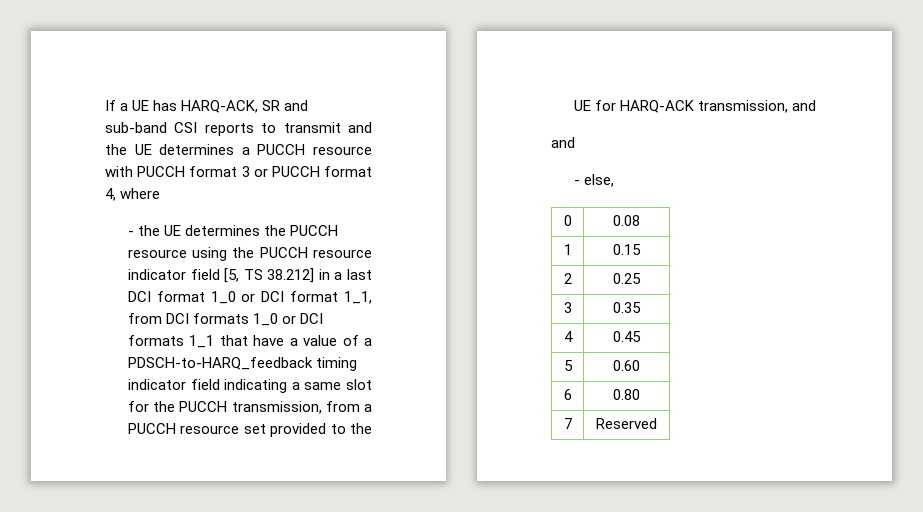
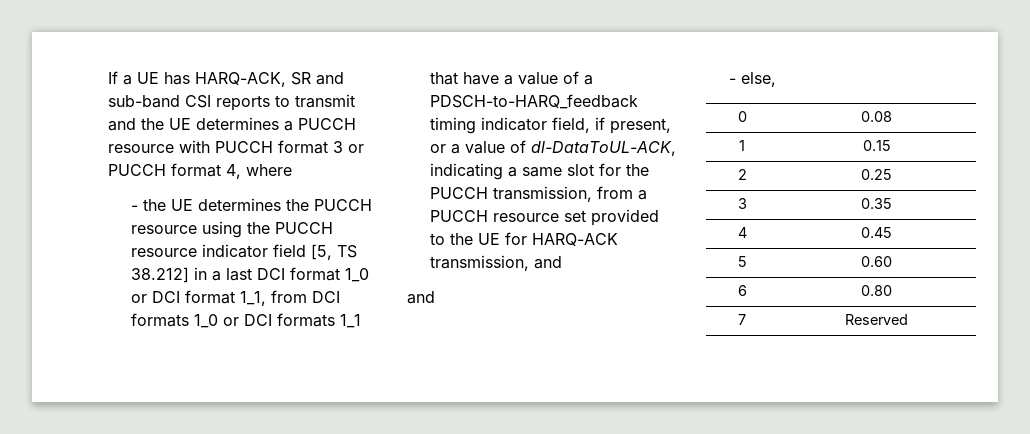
- - the UE determines the PUCCH resource using the PUCCH resource indicator field [5, TS 38.212] in a last DCI format 1_0 or DCI format 1_1, from DCI formats 1_0 or DCI formats 1_1 that have a value of a PDSCH-to-HARQ_feedback timing indicator field indicating a same slot for the PUCCH transmission, from a PUCCH resource set provided to the UE for HARQ-ACK transmission, and
+ - the UE determines the PUCCH resource using the PUCCH resource indicator field [5, TS 38.212] in a last DCI format 1_0 or DCI format 1_1, from DCI formats 1_0 or DCI formats 1_1 that have a value of a PDSCH-to-HARQ_feedback timing indicator field, if present, or a value of dl-DataToUL-ACK, indicating a same slot for the PUCCH transmission, from a PUCCH resource set provided to the UE for HARQ-ACK transmission, and

